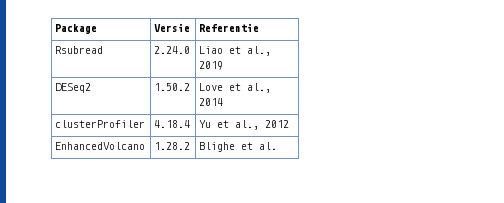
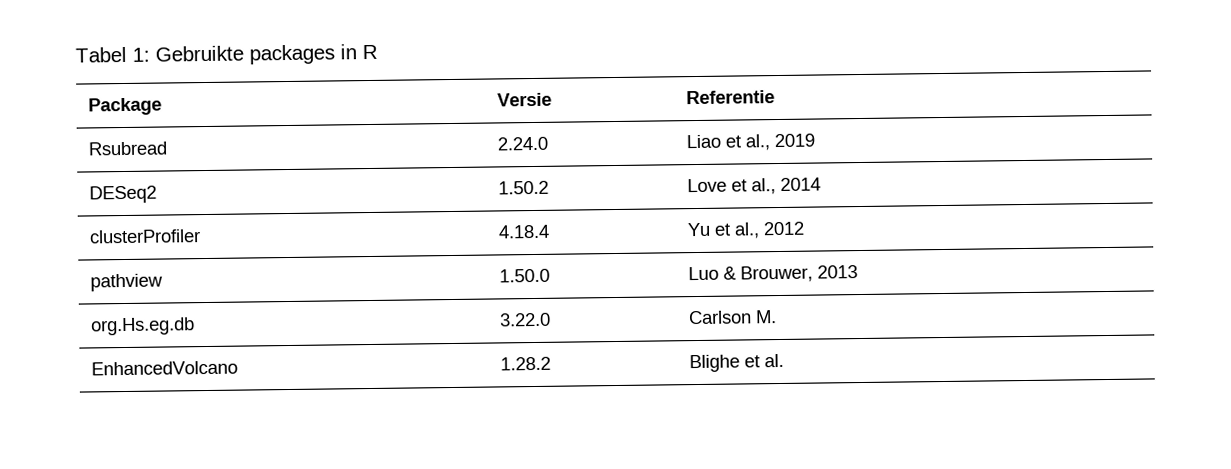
+ Tabel 1: Gebruikte packages in R
+ pathview | 1.50.0 | Luo & Brouwer, 2013
+ org.Hs.eg.db | 3.22.0 | Carlson M.

